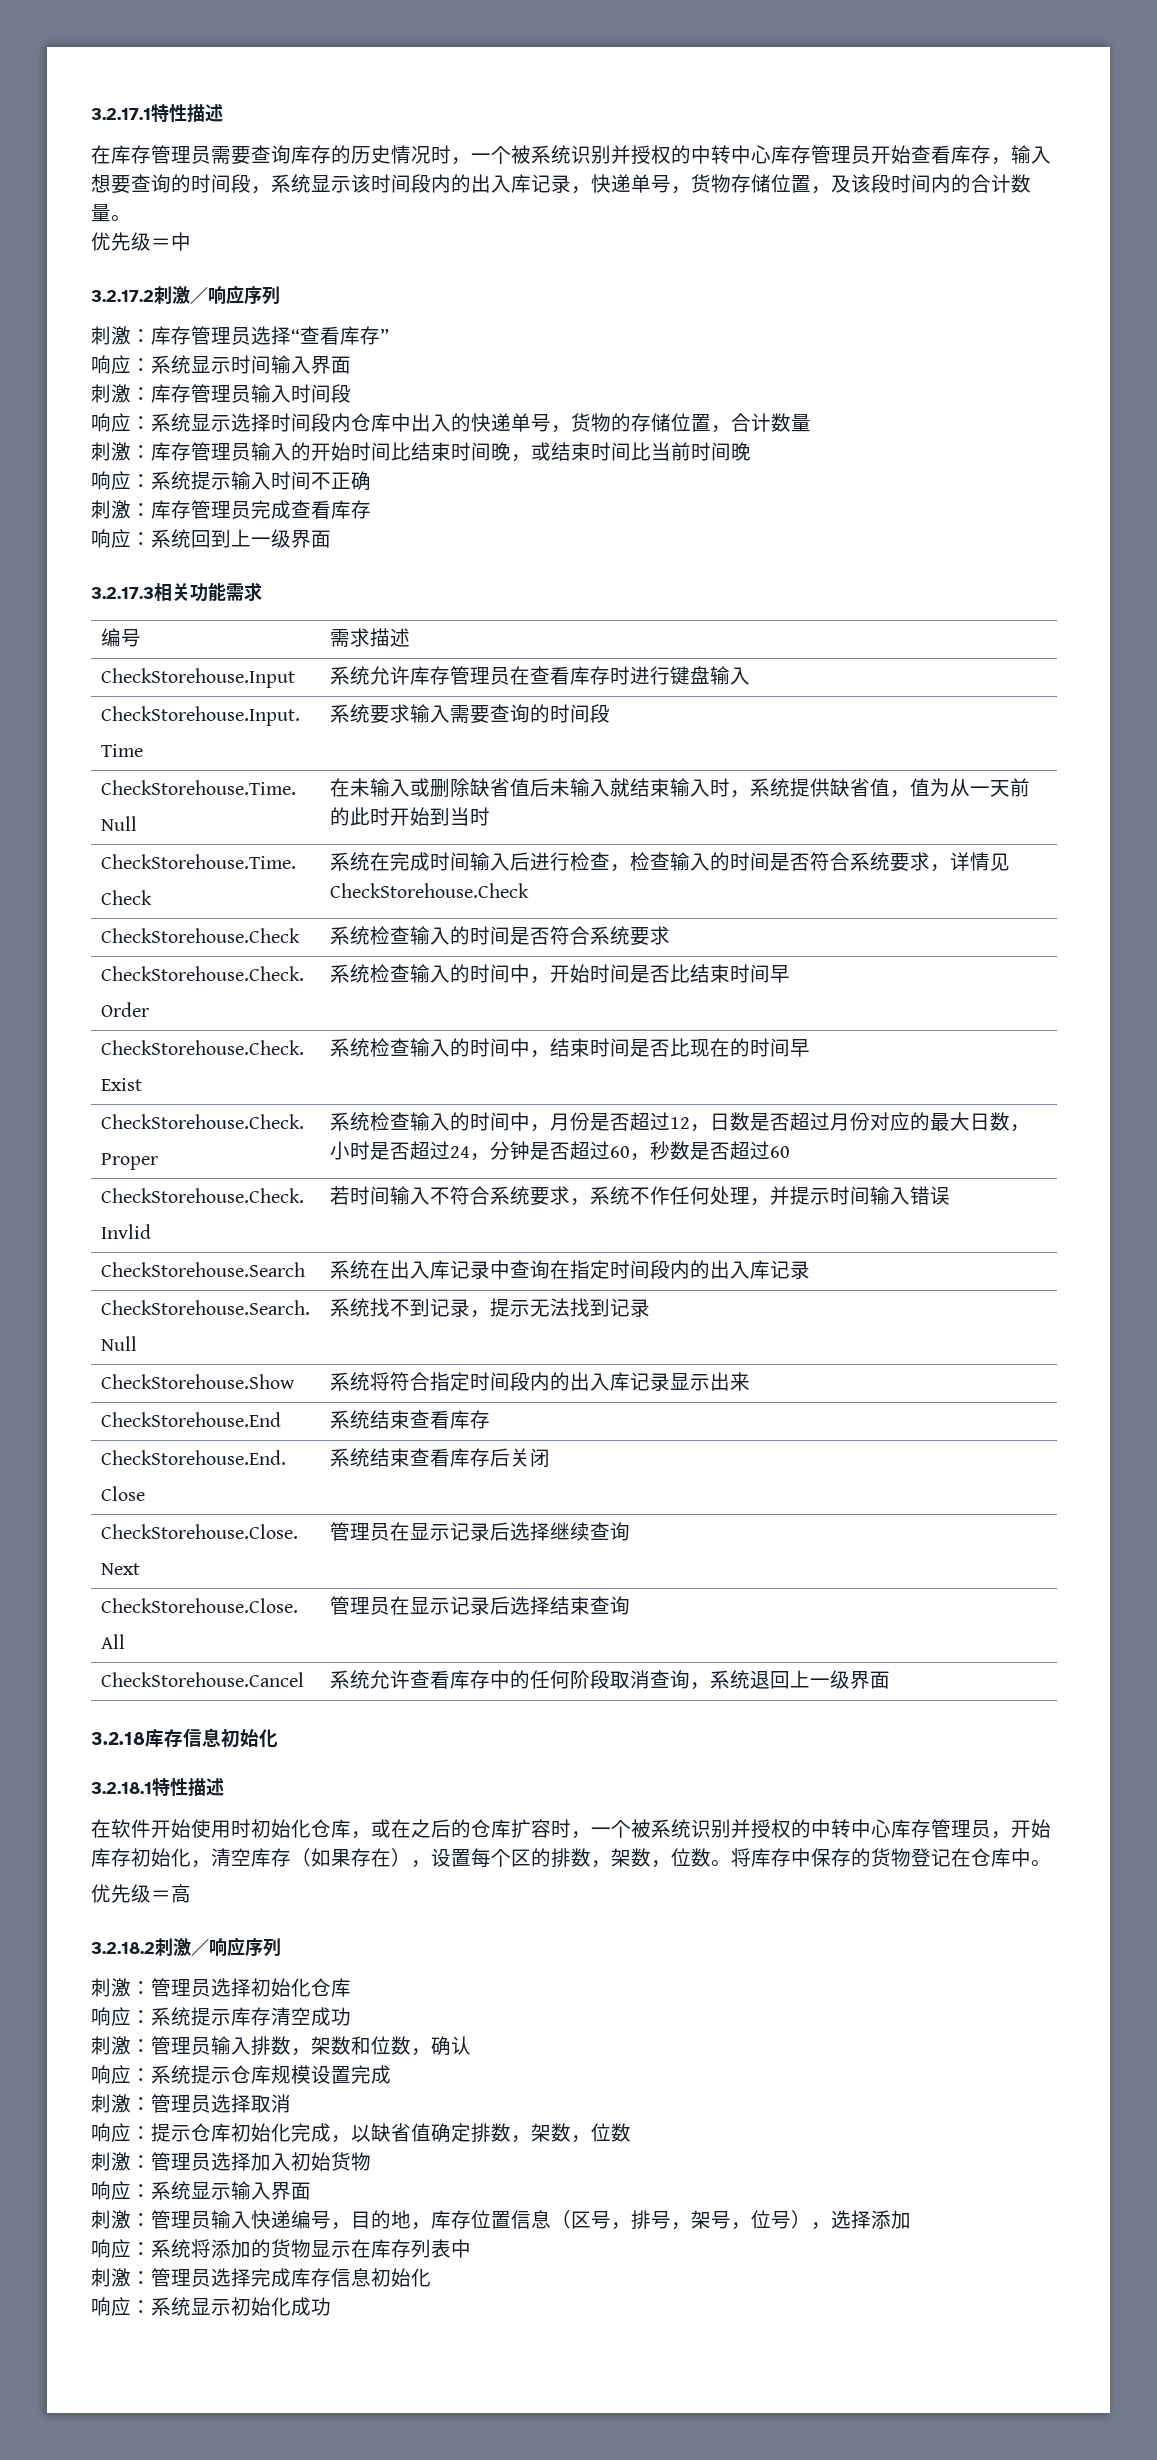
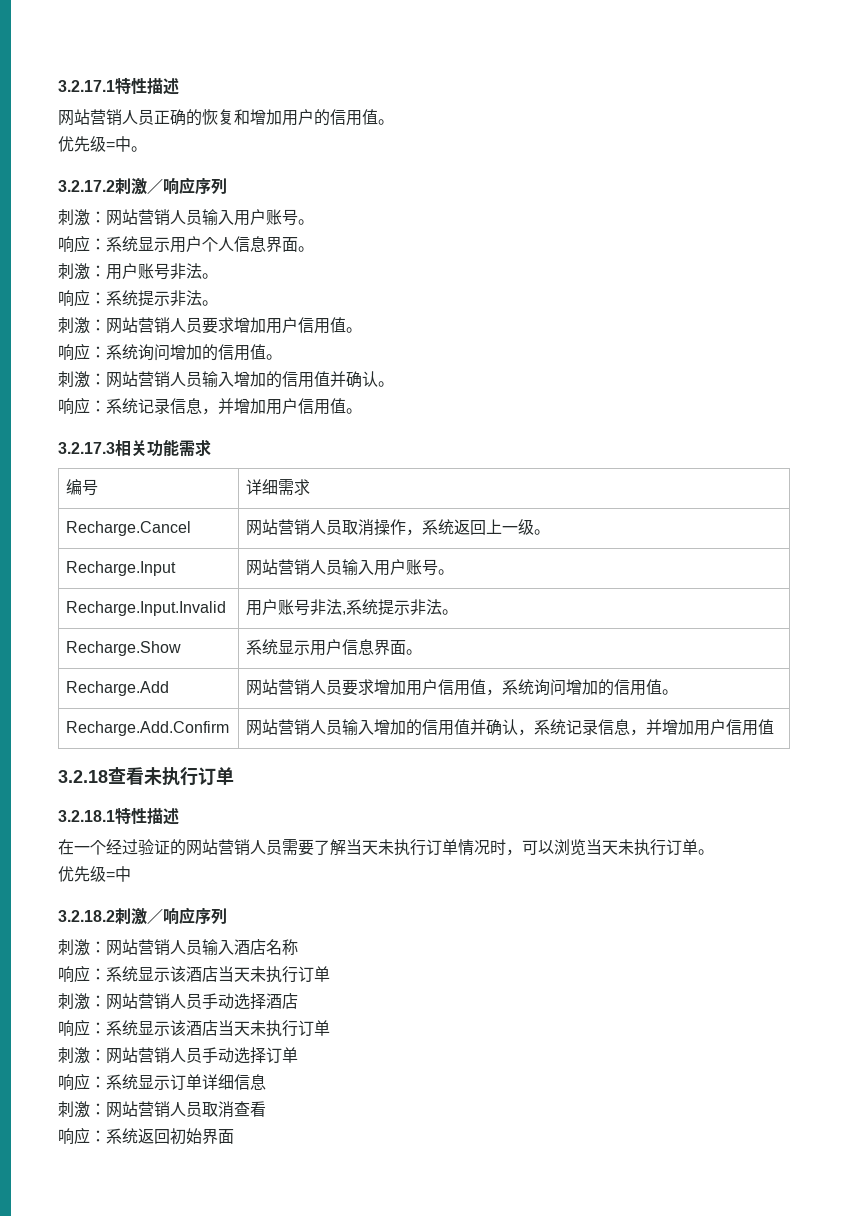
- 在库存管理员需要查询库存的历史情况时，一个被系统识别并授权的中转中心库存管理员开始查看库存，输入想要查询的时间段，系统显示该时间段内的出入库记录，快递单号，货物存储位置，及该段时间内的合计数量。
- 优先级＝中
+ 网站营销人员正确的恢复和增加用户的信用值。
+ 优先级=中。
- 刺激：库存管理员选择“查看库存”
- 响应：系统显示时间输入界面
- 刺激：库存管理员输入时间段
- 响应：系统显示选择时间段内仓库中出入的快递单号，货物的存储位置，合计数量
- 刺激：库存管理员输入的开始时间比结束时间晚，或结束时间比当前时间晚
- 响应：系统提示输入时间不正确
- 刺激：库存管理员完成查看库存
- 响应：系统回到上一级界面
+ 刺激：网站营销人员输入用户账号。
+ 响应：系统显示用户个人信息界面。
+ 刺激：用户账号非法。
+ 响应：系统提示非法。
+ 刺激：网站营销人员要求增加用户信用值。
+ 响应：系统询问增加的信用值。
+ 刺激：网站营销人员输入增加的信用值并确认。
+ 响应：系统记录信息，并增加用户信用值。
- 编号 | 需求描述
- CheckStorehouse.Input | 系统允许库存管理员在查看库存时进行键盘输入
- CheckStorehouse.Input.
- Time | 系统要求输入需要查询的时间段
- CheckStorehouse.Time.
- Null | 在未输入或删除缺省值后未输入就结束输入时，系统提供缺省值，值为从一天前的此时开始到当时
- CheckStorehouse.Time.
- Check | 系统在完成时间输入后进行检查，检查输入的时间是否符合系统要求，详情见CheckStorehouse.Check
- CheckStorehouse.Check | 系统检查输入的时间是否符合系统要求
- CheckStorehouse.Check.
- Order | 系统检查输入的时间中，开始时间是否比结束时间早
- CheckStorehouse.Check.
- Exist | 系统检查输入的时间中，结束时间是否比现在的时间早
- CheckStorehouse.Check.
- Proper | 系统检查输入的时间中，月份是否超过12，日数是否超过月份对应的最大日数，小时是否超过24，分钟是否超过60，秒数是否超过60
- CheckStorehouse.Check.
- Invlid | 若时间输入不符合系统要求，系统不作任何处理，并提示时间输入错误
- CheckStorehouse.Search | 系统在出入库记录中查询在指定时间段内的出入库记录
- CheckStorehouse.Search.
- Null | 系统找不到记录，提示无法找到记录
- CheckStorehouse.Show | 系统将符合指定时间段内的出入库记录显示出来
- CheckStorehouse.End | 系统结束查看库存
- CheckStorehouse.End.
- Close | 系统结束查看库存后关闭
- CheckStorehouse.Close.
- Next | 管理员在显示记录后选择继续查询
- CheckStorehouse.Close.
- All | 管理员在显示记录后选择结束查询
- CheckStorehouse.Cancel | 系统允许查看库存中的任何阶段取消查询，系统退回上一级界面
- 3.2.18库存信息初始化
+ 编号 | 详细需求
+ Recharge.Cancel | 网站营销人员取消操作，系统返回上一级。
+ Recharge.Input | 网站营销人员输入用户账号。
+ Recharge.Input.Invalid | 用户账号非法,系统提示非法。
+ Recharge.Show | 系统显示用户信息界面。
+ Recharge.Add | 网站营销人员要求增加用户信用值，系统询问增加的信用值。
+ Recharge.Add.Confirm | 网站营销人员输入增加的信用值并确认，系统记录信息，并增加用户信用值
+ 3.2.18查看未执行订单
  3.2.18.1特性描述
- 在软件开始使用时初始化仓库，或在之后的仓库扩容时，一个被系统识别并授权的中转中心库存管理员，开始库存初始化，清空库存（如果存在），设置每个区的排数，架数，位数。将库存中保存的货物登记在仓库中。
- 优先级＝高
+ 在一个经过验证的网站营销人员需要了解当天未执行订单情况时，可以浏览当天未执行订单。
+ 优先级=中
- 刺激：管理员选择初始化仓库
- 响应：系统提示库存清空成功
- 刺激：管理员输入排数，架数和位数，确认
- 响应：系统提示仓库规模设置完成
- 刺激：管理员选择取消
- 响应：提示仓库初始化完成，以缺省值确定排数，架数，位数
- 刺激：管理员选择加入初始货物
- 响应：系统显示输入界面
- 刺激：管理员输入快递编号，目的地，库存位置信息（区号，排号，架号，位号），选择添加
- 响应：系统将添加的货物显示在库存列表中
- 刺激：管理员选择完成库存信息初始化
- 响应：系统显示初始化成功
+ 刺激：网站营销人员输入酒店名称
+ 响应：系统显示该酒店当天未执行订单
+ 刺激：网站营销人员手动选择酒店
+ 响应：系统显示该酒店当天未执行订单
+ 刺激：网站营销人员手动选择订单
+ 响应：系统显示订单详细信息
+ 刺激：网站营销人员取消查看
+ 响应：系统返回初始界面

